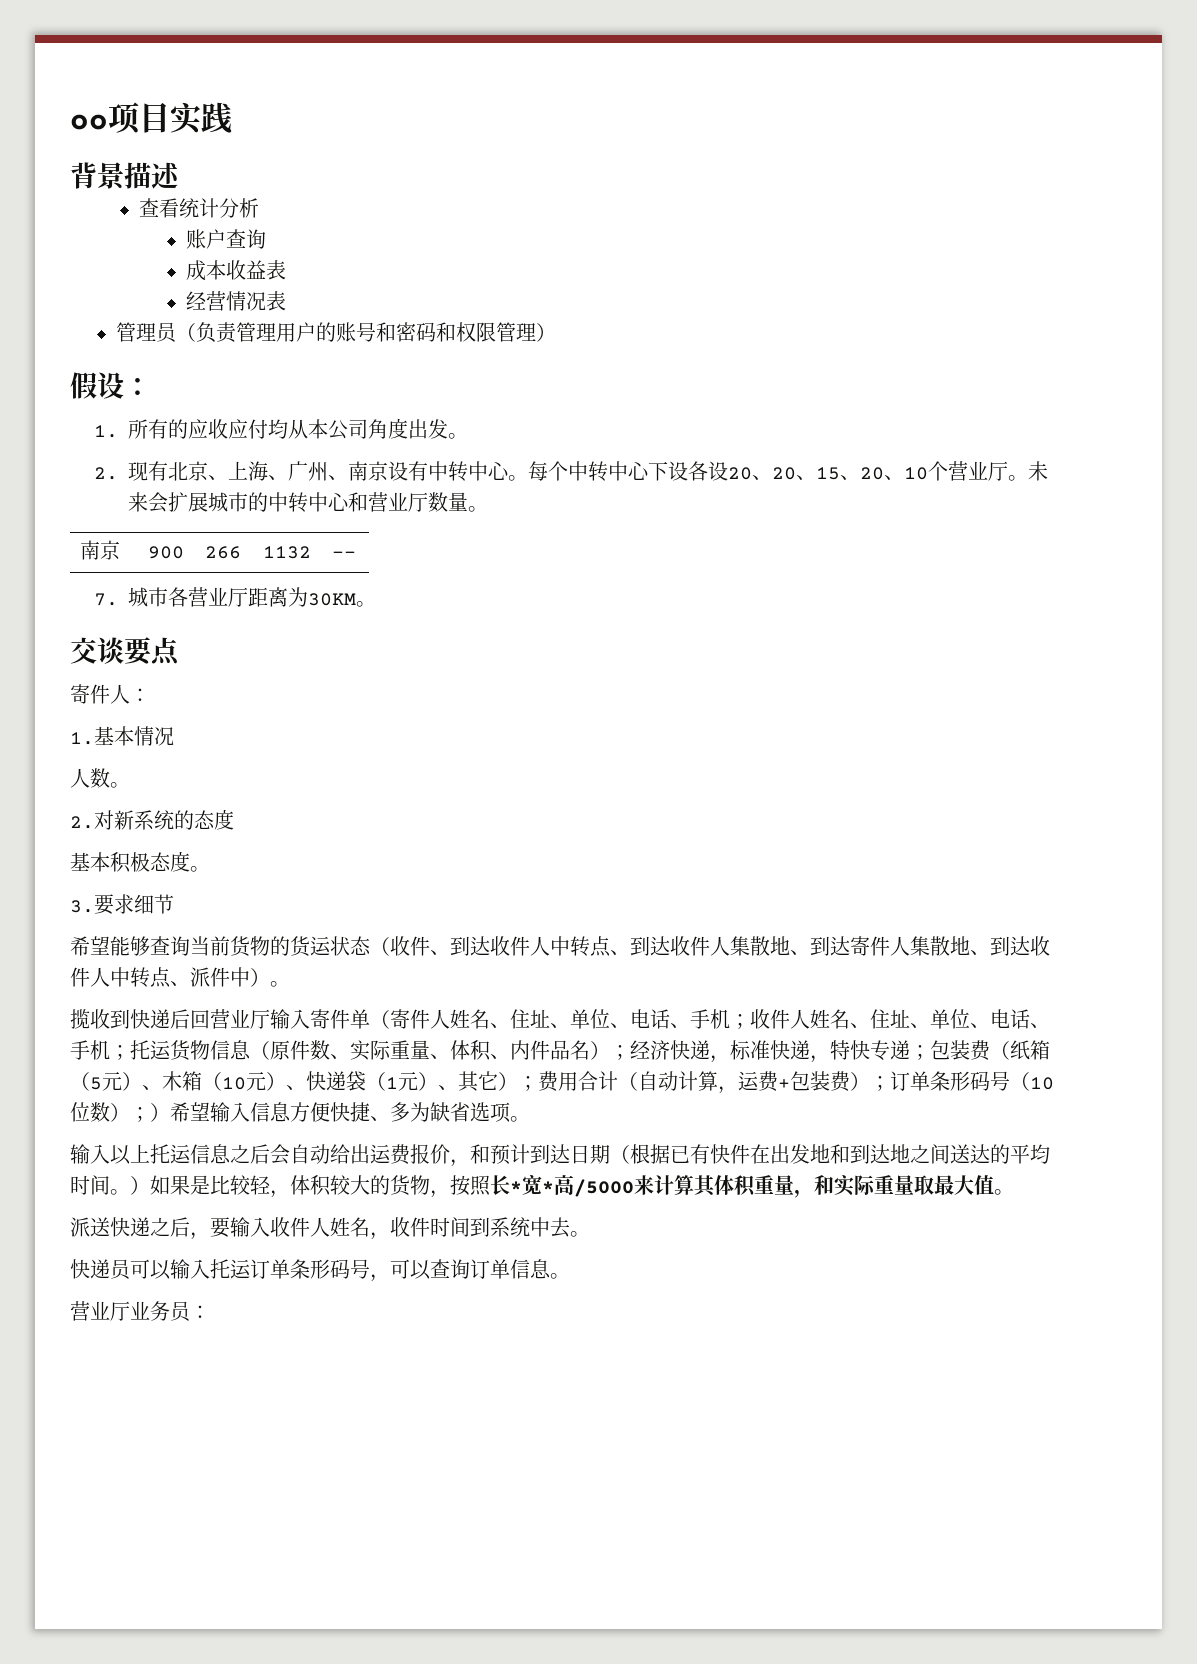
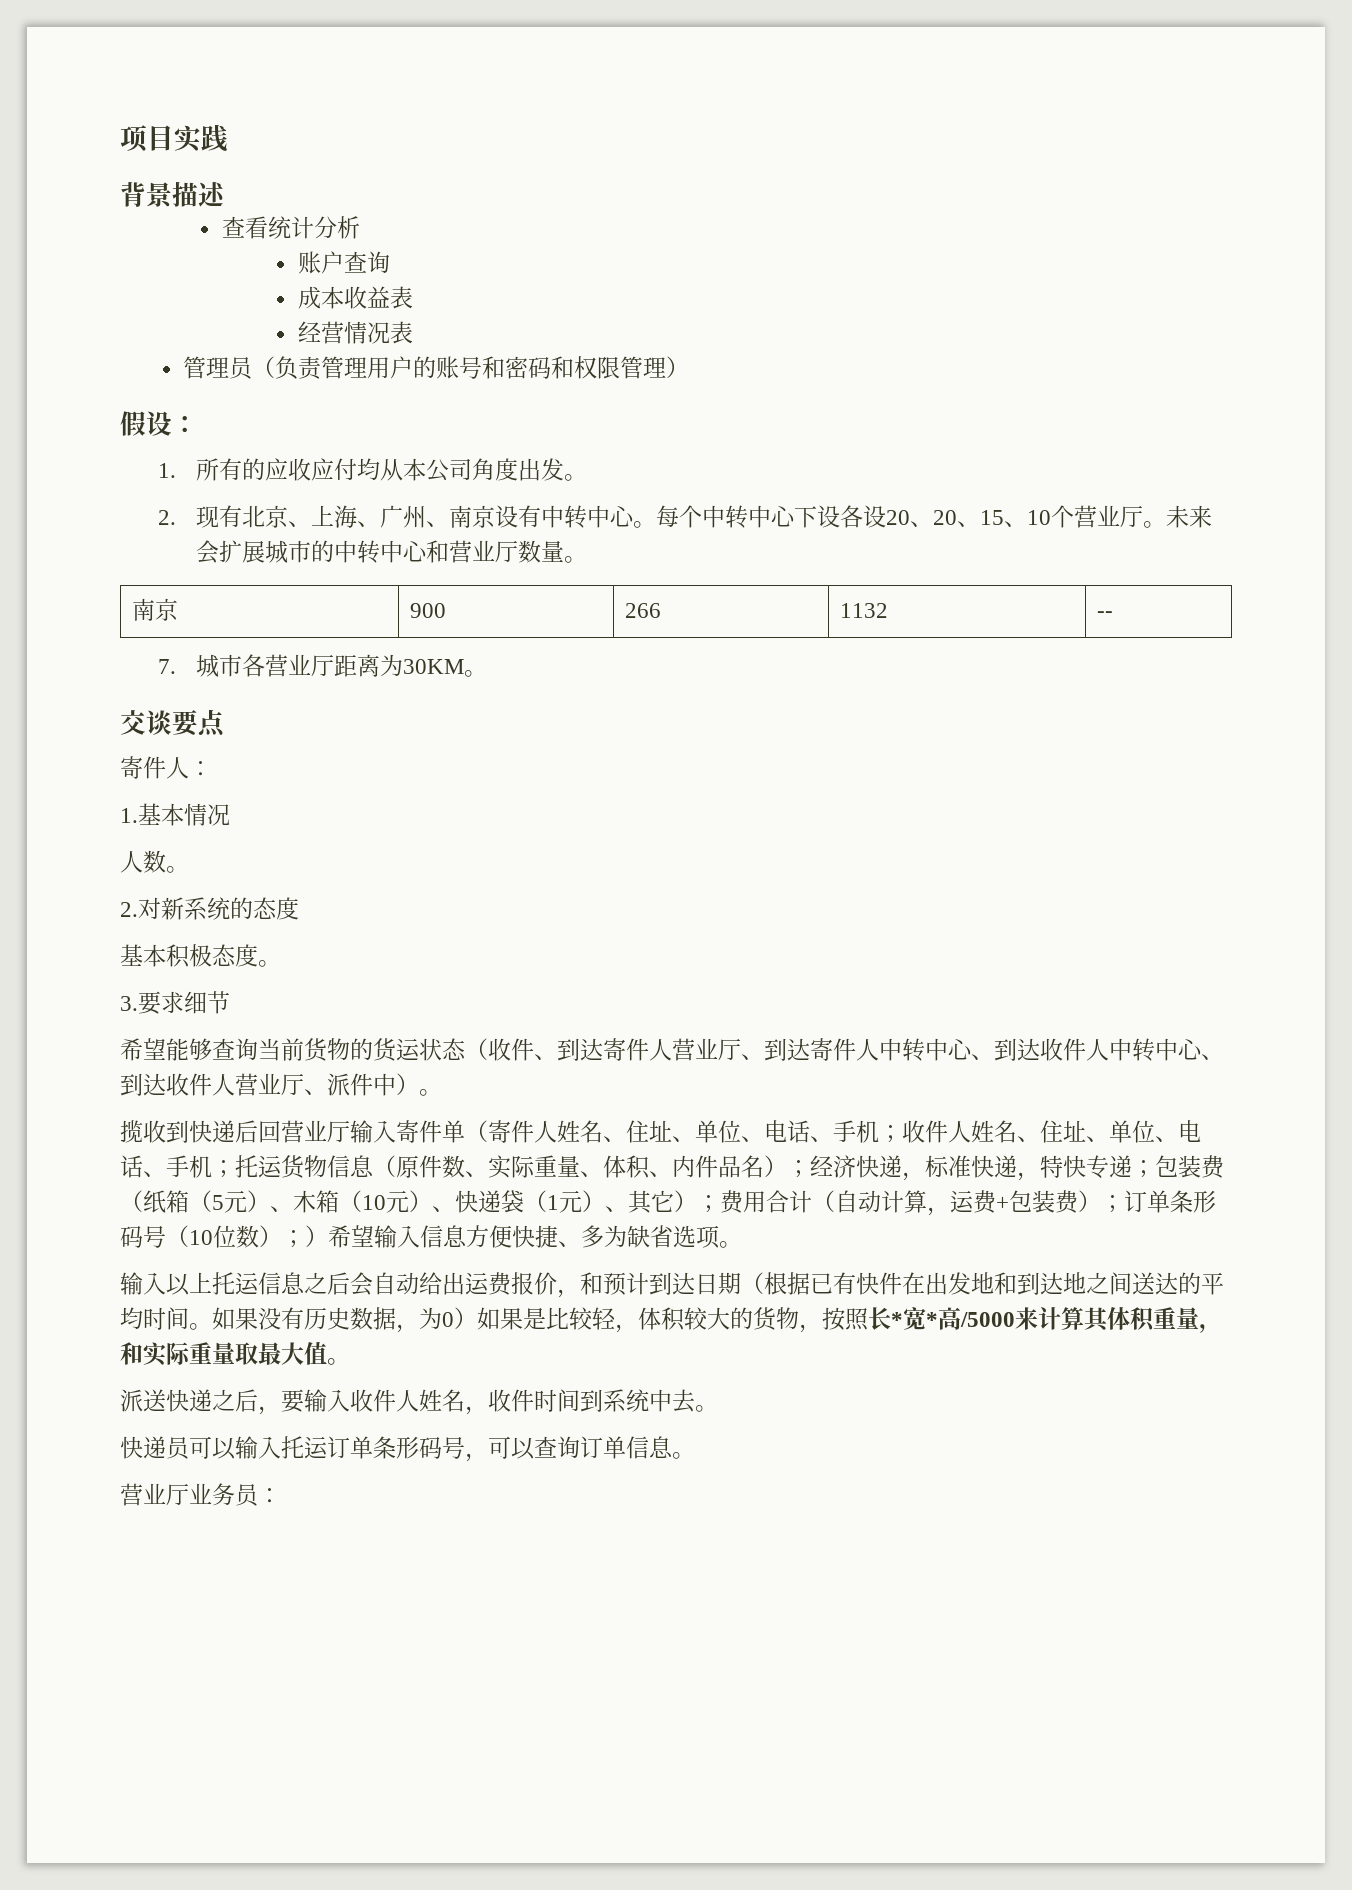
- oo项目实践
+ 项目实践
- 每个中转中心下设各设20、20、15、20、10个营业厅。
+ 每个中转中心下设各设20、20、15、10个营业厅。
- 希望能够查询当前货物的货运状态（收件、到达收件人中转点、到达收件人集散地、到达寄件人集散地、到达收件人中转点、派件中）。
+ 希望能够查询当前货物的货运状态（收件、到达寄件人营业厅、到达寄件人中转中心、到达收件人中转中心、到达收件人营业厅、派件中）。
- 输入以上托运信息之后会自动给出运费报价，和预计到达日期（根据已有快件在出发地和到达地之间送达的平均时间。）如果是比较轻，体积较大的货物，按照长*宽*高/5000来计算其体积重量，和实际重量取最大值。
+ 输入以上托运信息之后会自动给出运费报价，和预计到达日期（根据已有快件在出发地和到达地之间送达的平均时间。如果没有历史数据，为0）如果是比较轻，体积较大的货物，按照长*宽*高/5000来计算其体积重量，和实际重量取最大值。

